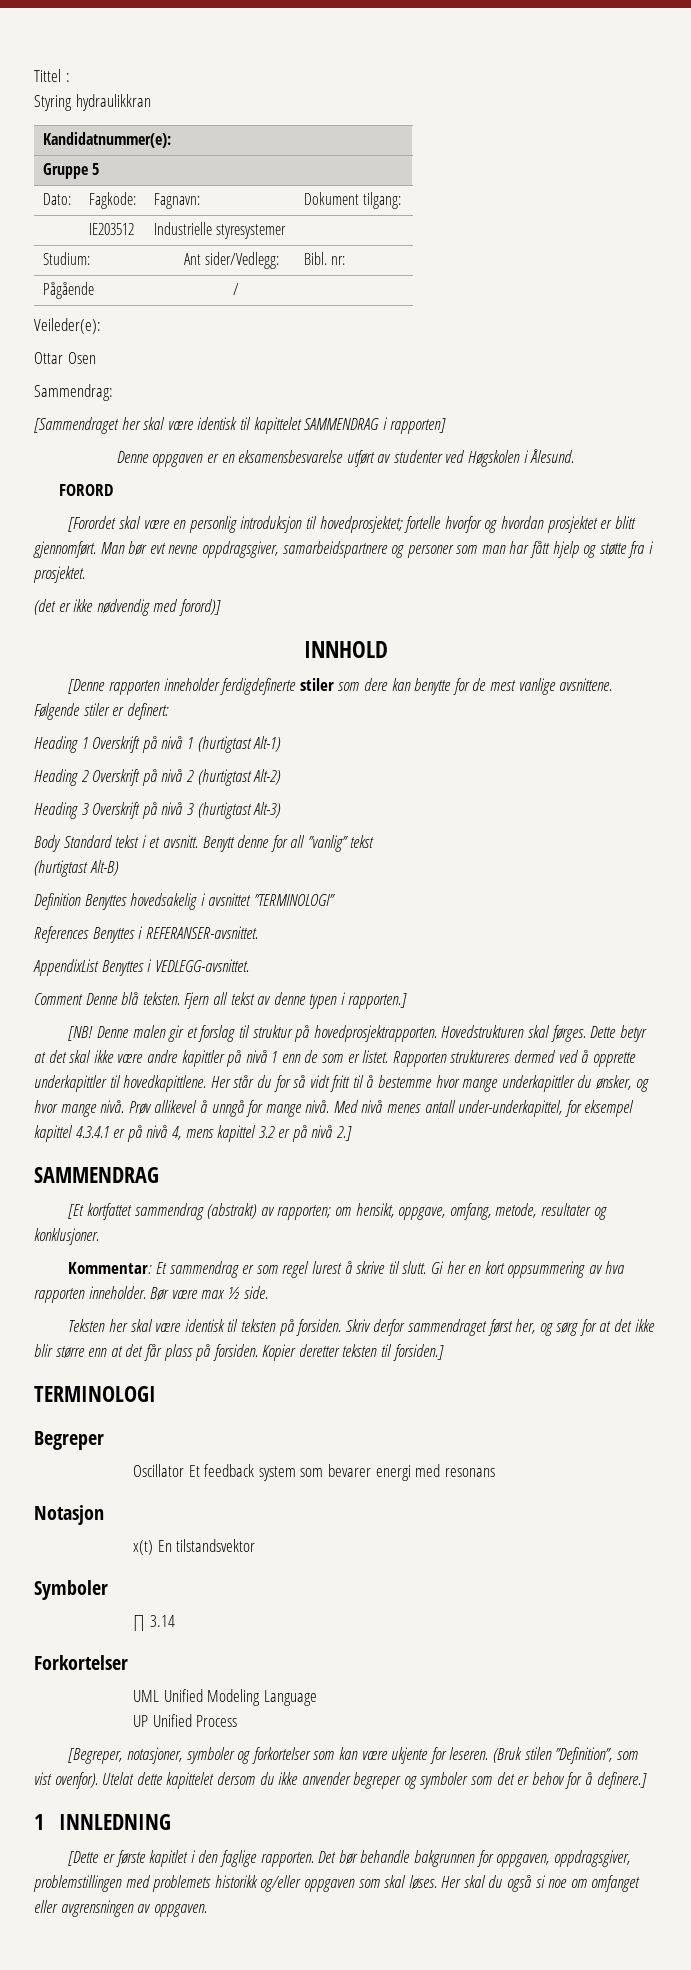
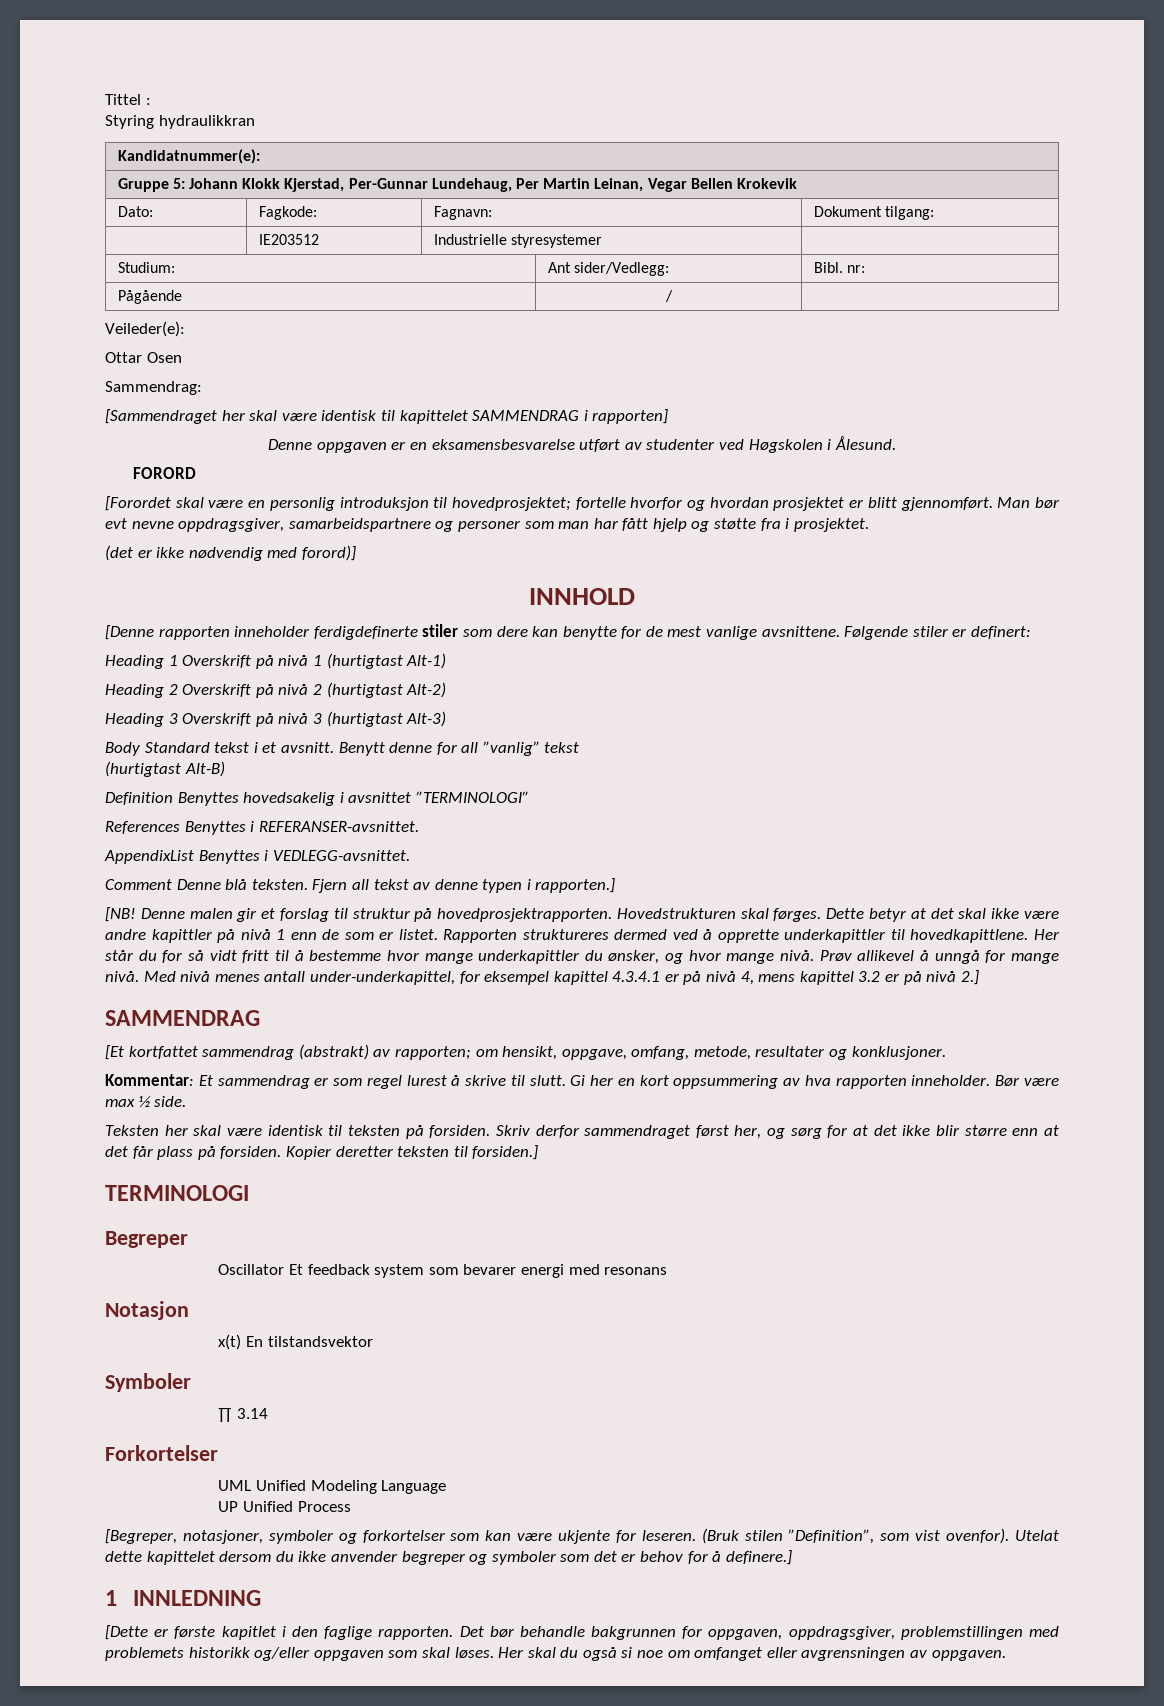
- Gruppe 5
+ Gruppe 5: Johann Klokk Kjerstad, Per-Gunnar Lundehaug, Per Martin Leinan, Vegar Bellen Krokevik

